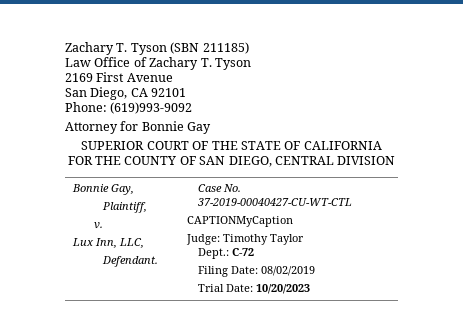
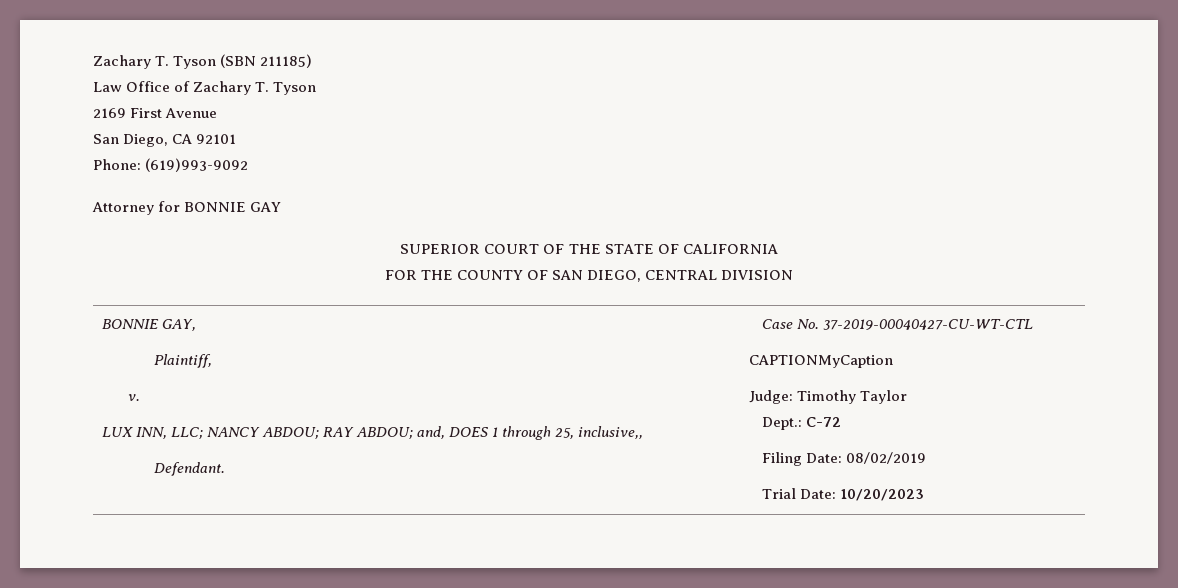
- Attorney for Bonnie Gay
+ Attorney for BONNIE GAY
- Bonnie Gay,
+ BONNIE GAY,
  Plaintiff,
  v.
- Lux Inn, LLC,
+ LUX INN, LLC; NANCY ABDOU; RAY ABDOU; and, DOES 1 through 25, inclusive,,

